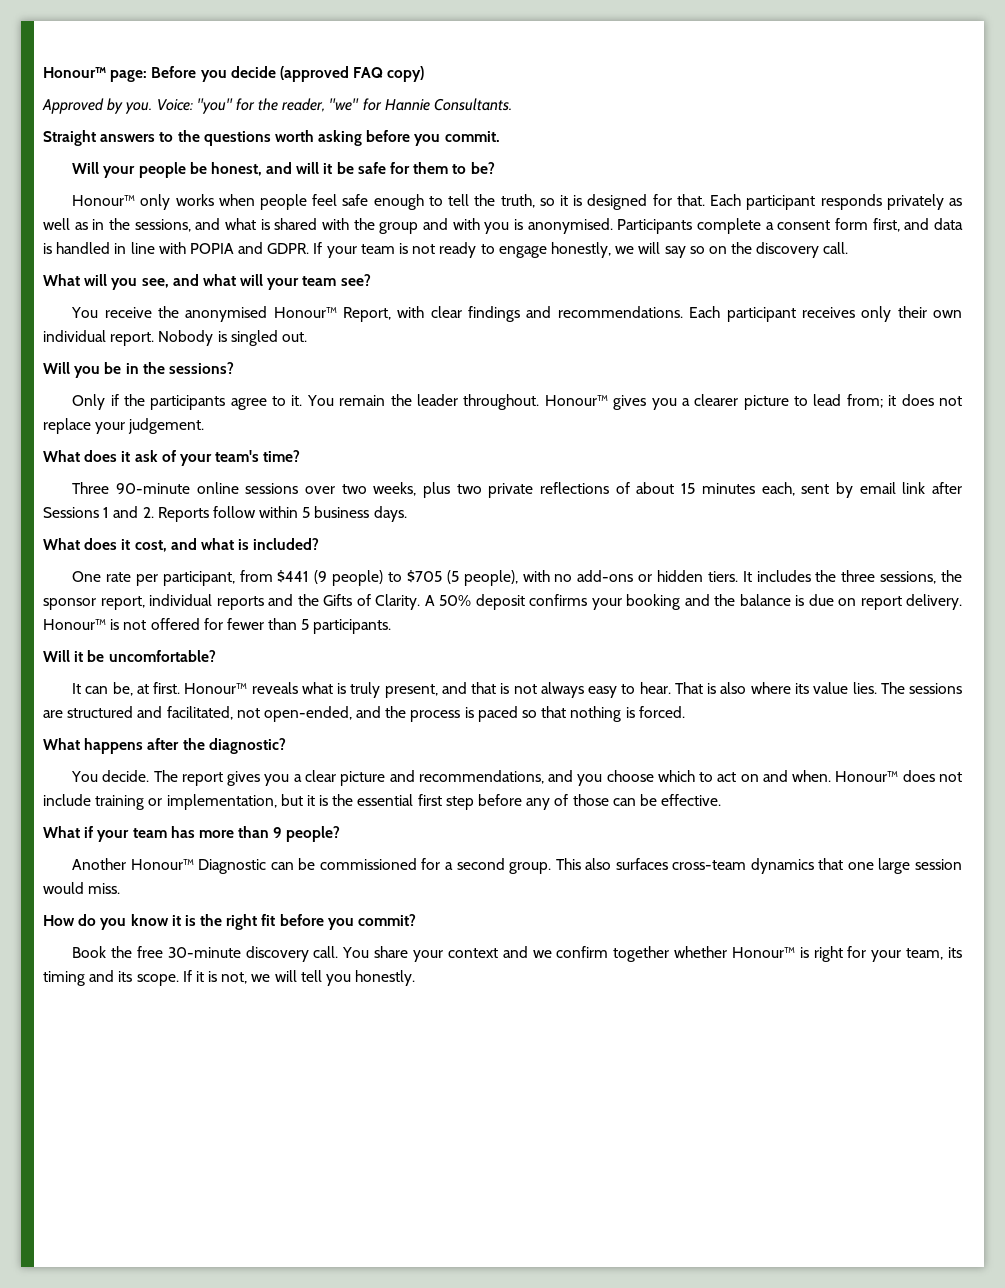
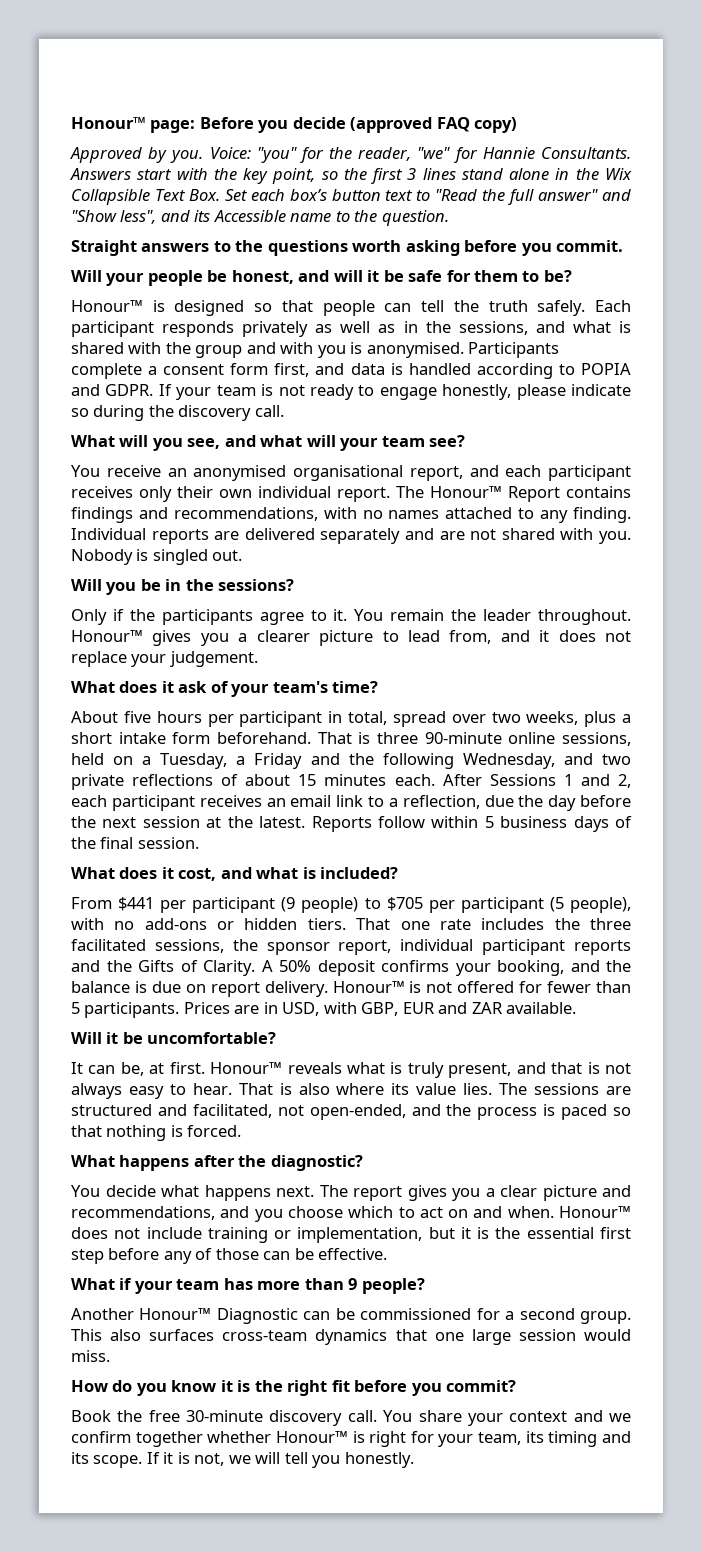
+ Answers start with the key point, so the first 3 lines stand alone in the Wix Collapsible Text Box. Set each box’s button text to "Read the full answer" and "Show less", and its Accessible name to the question.
- Honour™ only works when people feel safe enough to tell the truth, so it is designed for that.
+ Honour™ is designed so that people can tell the truth safely.
- Participants complete a consent form first, and data is handled in line with POPIA and GDPR.
+ Participants complete a consent form first, and data is handled according to POPIA and GDPR.
- If your team is not ready to engage honestly, we will say so on the discovery call.
+ If your team is not ready to engage honestly, please indicate so during the discovery call.
- You receive the anonymised Honour™ Report, with clear findings and recommendations. Each participant receives only their own individual report.
+ You receive an anonymised organisational report, and each participant receives only their own individual report.
+ The Honour™ Report contains findings and recommendations, with no names attached to any finding. Individual reports are delivered separately and are not shared with you.
- Honour™ gives you a clearer picture to lead from; it does not replace your judgement.
+ Honour™ gives you a clearer picture to lead from, and it does not replace your judgement.
- Three 90-minute online sessions over two weeks, plus two private reflections of about 15 minutes each, sent by email link after Sessions 1 and 2. Reports follow within 5 business days.
+ About five hours per participant in total, spread over two weeks, plus a short intake form beforehand. That is three 90-minute online sessions, held on a Tuesday, a Friday and the following Wednesday, and two private reflections of about 15 minutes each. After Sessions 1 and 2, each participant receives an email link to a reflection, due the day before the next session at the latest. Reports follow within 5 business days of the final session.
- One rate per participant, from $441 (9 people) to $705 (5 people), with no add-ons or hidden tiers.
+ From $441 per participant (9 people) to $705 per participant (5 people), with no add-ons or hidden tiers.
- It includes the three sessions, the sponsor report, individual reports and the Gifts of Clarity.
+ That one rate includes the three facilitated sessions, the sponsor report, individual participant reports and the Gifts of Clarity.
- A 50% deposit confirms your booking and the balance is due on report delivery.
+ A 50% deposit confirms your booking, and the balance is due on report delivery.
+ Prices are in USD, with GBP, EUR and ZAR available.
- You decide.
+ You decide what happens next.

